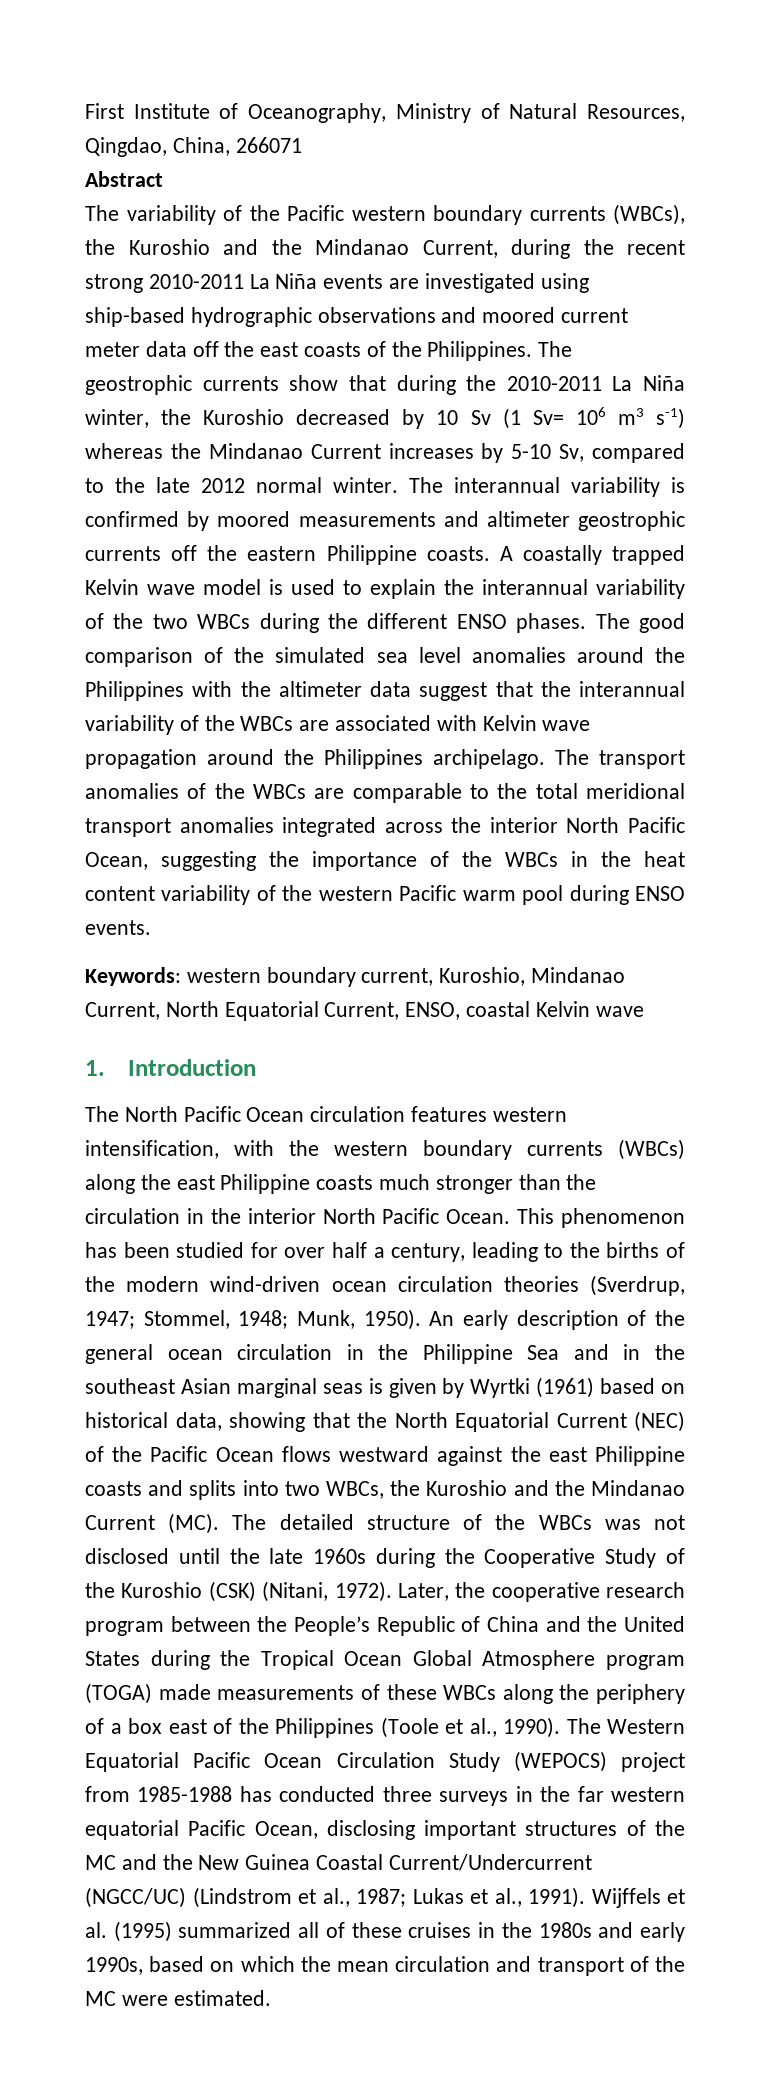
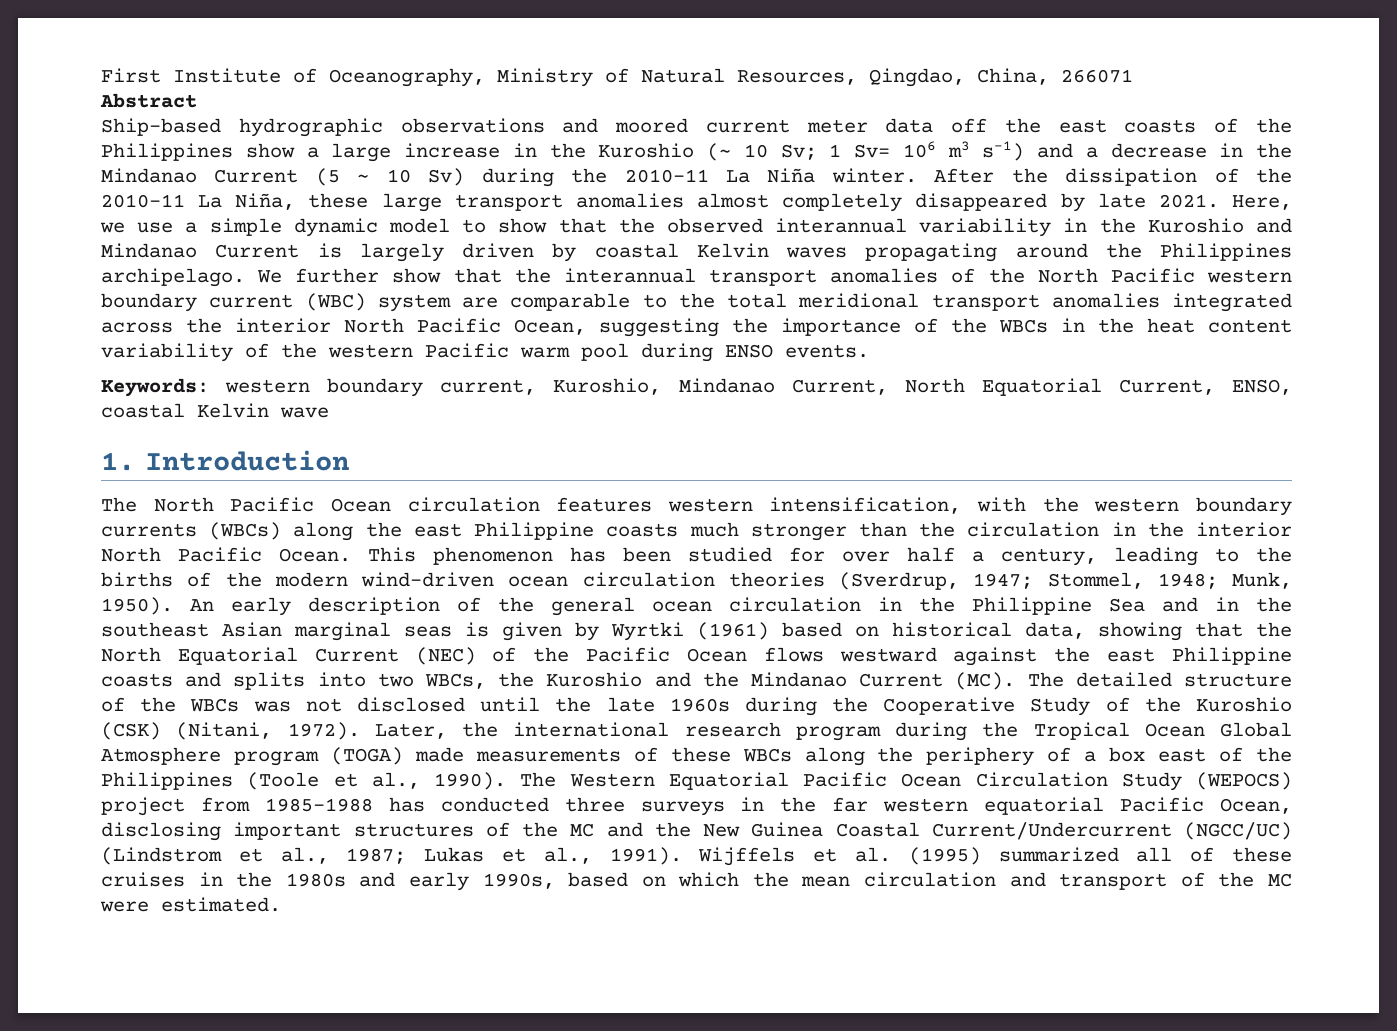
- The variability of the Pacific western boundary currents (WBCs), the Kuroshio and the Mindanao Current, during the recent strong 2010-2011 La Niña events are investigated using ship-based hydrographic observations and moored current meter data off the east coasts of the Philippines. The geostrophic currents show that during the 2010-2011 La Niña winter, the Kuroshio decreased by 10 Sv (1 Sv= 106 m3 s-1) whereas the Mindanao Current increases by 5-10 Sv, compared to the late 2012 normal winter. The interannual variability is confirmed by moored measurements and altimeter geostrophic currents off the eastern Philippine coasts. A coastally trapped Kelvin wave model is used to explain the interannual variability of the two WBCs during the different ENSO phases. The good comparison of the simulated sea level anomalies around the Philippines with the altimeter data suggest that the interannual variability of the WBCs are associated with Kelvin wave propagation around the Philippines archipelago. The transport anomalies of the WBCs are comparable to the total meridional transport anomalies integrated across the interior North Pacific Ocean, suggesting the importance of the WBCs in the heat content variability of the western Pacific warm pool during ENSO events.
+ Ship-based hydrographic observations and moored current meter data off the east coasts of the Philippines show a large increase in the Kuroshio (~ 10 Sv; 1 Sv= 106 m3 s-1) and a decrease in the Mindanao Current (5 ~ 10 Sv) during the 2010-11 La Niña winter. After the dissipation of the 2010-11 La Niña, these large transport anomalies almost completely disappeared by late 2021. Here, we use a simple dynamic model to show that the observed interannual variability in the Kuroshio and Mindanao Current is largely driven by coastal Kelvin waves propagating around the Philippines archipelago. We further show that the interannual transport anomalies of the North Pacific western boundary current (WBC) system are comparable to the total meridional transport anomalies integrated across the interior North Pacific Ocean, suggesting the importance of the WBCs in the heat content variability of the western Pacific warm pool during ENSO events.
- Later, the cooperative research program between the People’s Republic of China and the United States during the Tropical Ocean Global Atmosphere program (TOGA) made measurements of these WBCs along the periphery of a box east of the Philippines (Toole et al., 1990).
+ Later, the international research program during the Tropical Ocean Global Atmosphere program (TOGA) made measurements of these WBCs along the periphery of a box east of the Philippines (Toole et al., 1990).

